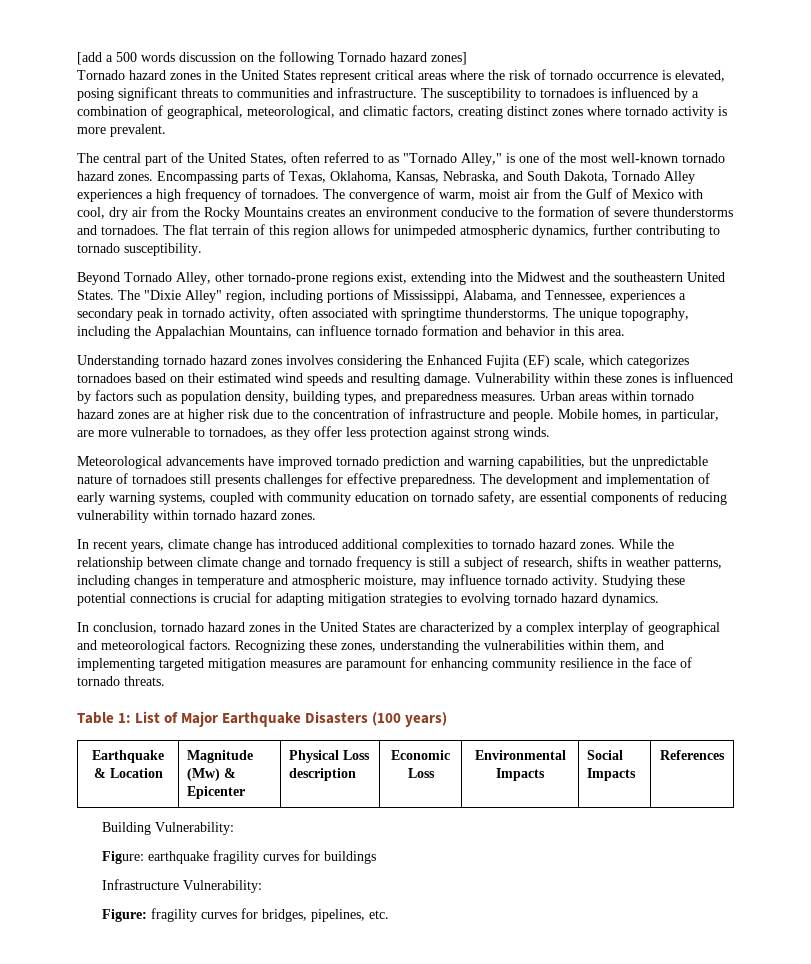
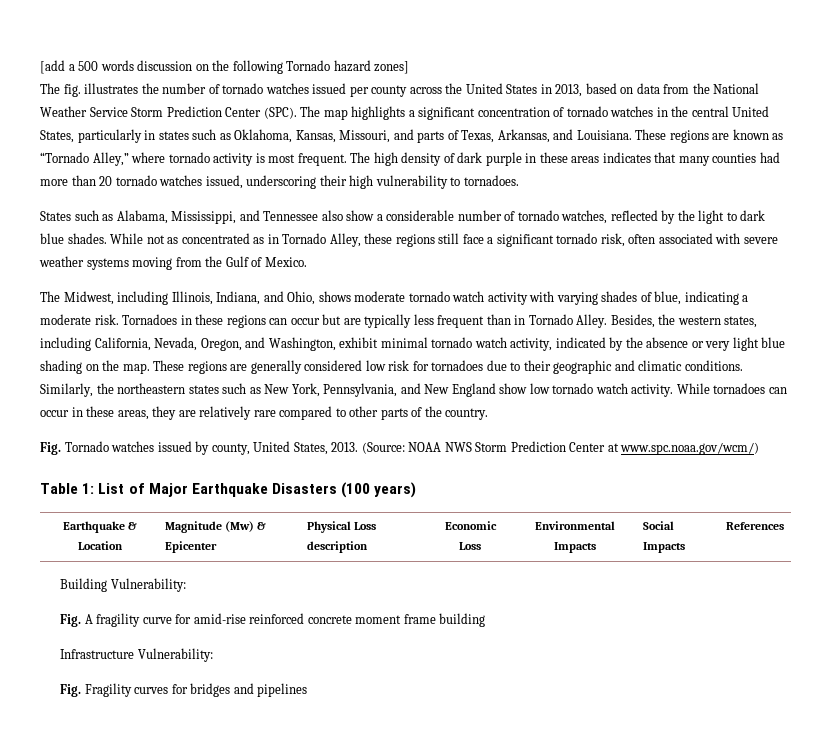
- Tornado hazard zones in the United States represent critical areas where the risk of tornado occurrence is elevated, posing significant threats to communities and infrastructure. The susceptibility to tornadoes is influenced by a combination of geographical, meteorological, and climatic factors, creating distinct zones where tornado activity is more prevalent.
- The central part of the United States, often referred to as "Tornado Alley," is one of the most well-known tornado hazard zones. Encompassing parts of Texas, Oklahoma, Kansas, Nebraska, and South Dakota, Tornado Alley experiences a high frequency of tornadoes. The convergence of warm, moist air from the Gulf of Mexico with cool, dry air from the Rocky Mountains creates an environment conducive to the formation of severe thunderstorms and tornadoes. The flat terrain of this region allows for unimpeded atmospheric dynamics, further contributing to tornado susceptibility.
- Beyond Tornado Alley, other tornado-prone regions exist, extending into the Midwest and the southeastern United States. The "Dixie Alley" region, including portions of Mississippi, Alabama, and Tennessee, experiences a secondary peak in tornado activity, often associated with springtime thunderstorms. The unique topography, including the Appalachian Mountains, can influence tornado formation and behavior in this area.
- Understanding tornado hazard zones involves considering the Enhanced Fujita (EF) scale, which categorizes tornadoes based on their estimated wind speeds and resulting damage. Vulnerability within these zones is influenced by factors such as population density, building types, and preparedness measures. Urban areas within tornado hazard zones are at higher risk due to the concentration of infrastructure and people. Mobile homes, in particular, are more vulnerable to tornadoes, as they offer less protection against strong winds.
- Meteorological advancements have improved tornado prediction and warning capabilities, but the unpredictable nature of tornadoes still presents challenges for effective preparedness. The development and implementation of early warning systems, coupled with community education on tornado safety, are essential components of reducing vulnerability within tornado hazard zones.
- In recent years, climate change has introduced additional complexities to tornado hazard zones. While the relationship between climate change and tornado frequency is still a subject of research, shifts in weather patterns, including changes in temperature and atmospheric moisture, may influence tornado activity. Studying these potential connections is crucial for adapting mitigation strategies to evolving tornado hazard dynamics.
- In conclusion, tornado hazard zones in the United States are characterized by a complex interplay of geographical and meteorological factors. Recognizing these zones, understanding the vulnerabilities within them, and implementing targeted mitigation measures are paramount for enhancing community resilience in the face of tornado threats.
+ The fig. illustrates the number of tornado watches issued per county across the United States in 2013, based on data from the National Weather Service Storm Prediction Center (SPC). The map highlights a significant concentration of tornado watches in the central United States, particularly in states such as Oklahoma, Kansas, Missouri, and parts of Texas, Arkansas, and Louisiana. These regions are known as “Tornado Alley,” where tornado activity is most frequent. The high density of dark purple in these areas indicates that many counties had more than 20 tornado watches issued, underscoring their high vulnerability to tornadoes.
+ States such as Alabama, Mississippi, and Tennessee also show a considerable number of tornado watches, reflected by the light to dark blue shades. While not as concentrated as in Tornado Alley, these regions still face a significant tornado risk, often associated with severe weather systems moving from the Gulf of Mexico.
+ The Midwest, including Illinois, Indiana, and Ohio, shows moderate tornado watch activity with varying shades of blue, indicating a moderate risk. Tornadoes in these regions can occur but are typically less frequent than in Tornado Alley. Besides, the western states, including California, Nevada, Oregon, and Washington, exhibit minimal tornado watch activity, indicated by the absence or very light blue shading on the map. These regions are generally considered low risk for tornadoes due to their geographic and climatic conditions. Similarly, the northeastern states such as New York, Pennsylvania, and New England show low tornado watch activity. While tornadoes can occur in these areas, they are relatively rare compared to other parts of the country.
+ Fig. Tornado watches issued by county, United States, 2013. (Source: NOAA NWS Storm Prediction Center at www.spc.noaa.gov/wcm/)
- Figure: earthquake fragility curves for buildings
+ Fig. A fragility curve for amid-rise reinforced concrete moment frame building
  Infrastructure Vulnerability:
- Figure: fragility curves for bridges, pipelines, etc.
+ Fig. Fragility curves for bridges and pipelines

